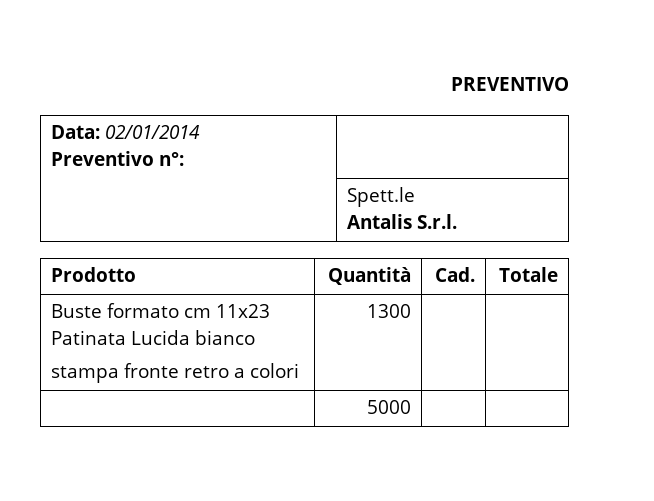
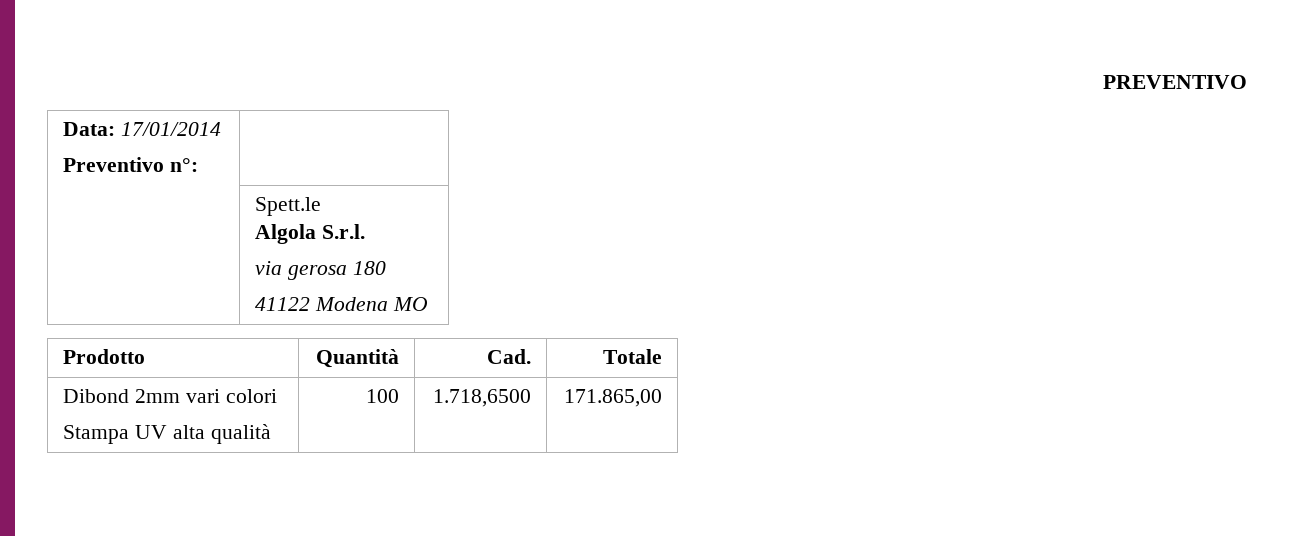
- Data: 02/01/2014
+ Data: 17/01/2014
  | Spett.le
- Antalis S.r.l.
+ Algola S.r.l.
+ via gerosa 180
+ 41122 Modena MO
  Prodotto | Quantità | Cad. | Totale
- Buste formato cm 11x23 Patinata Lucida bianco
- stampa fronte retro a colori | 1300 | |
- | 5000 | |
+ Dibond 2mm vari colori
+ Stampa UV alta qualità | 100 | 1.718,6500 | 171.865,00

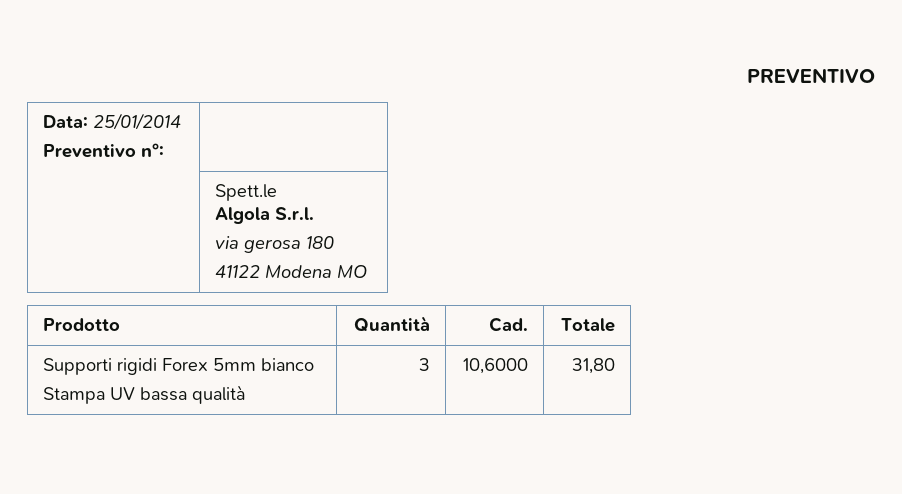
- Data: 17/01/2014
+ Data: 25/01/2014
- Dibond 2mm vari colori
- Stampa UV alta qualità | 100 | 1.718,6500 | 171.865,00
+ Supporti rigidi Forex 5mm bianco
+ Stampa UV bassa qualità | 3 | 10,6000 | 31,80

